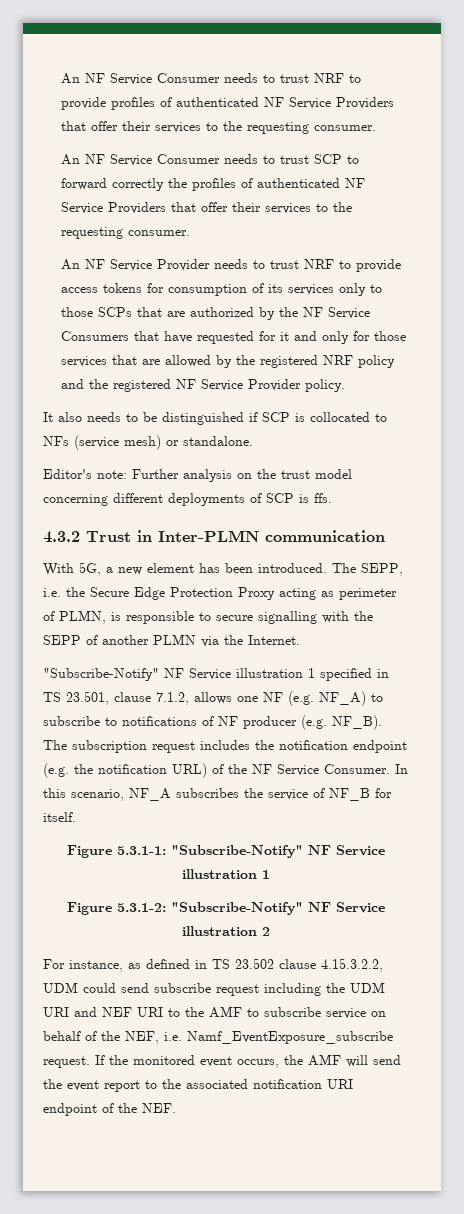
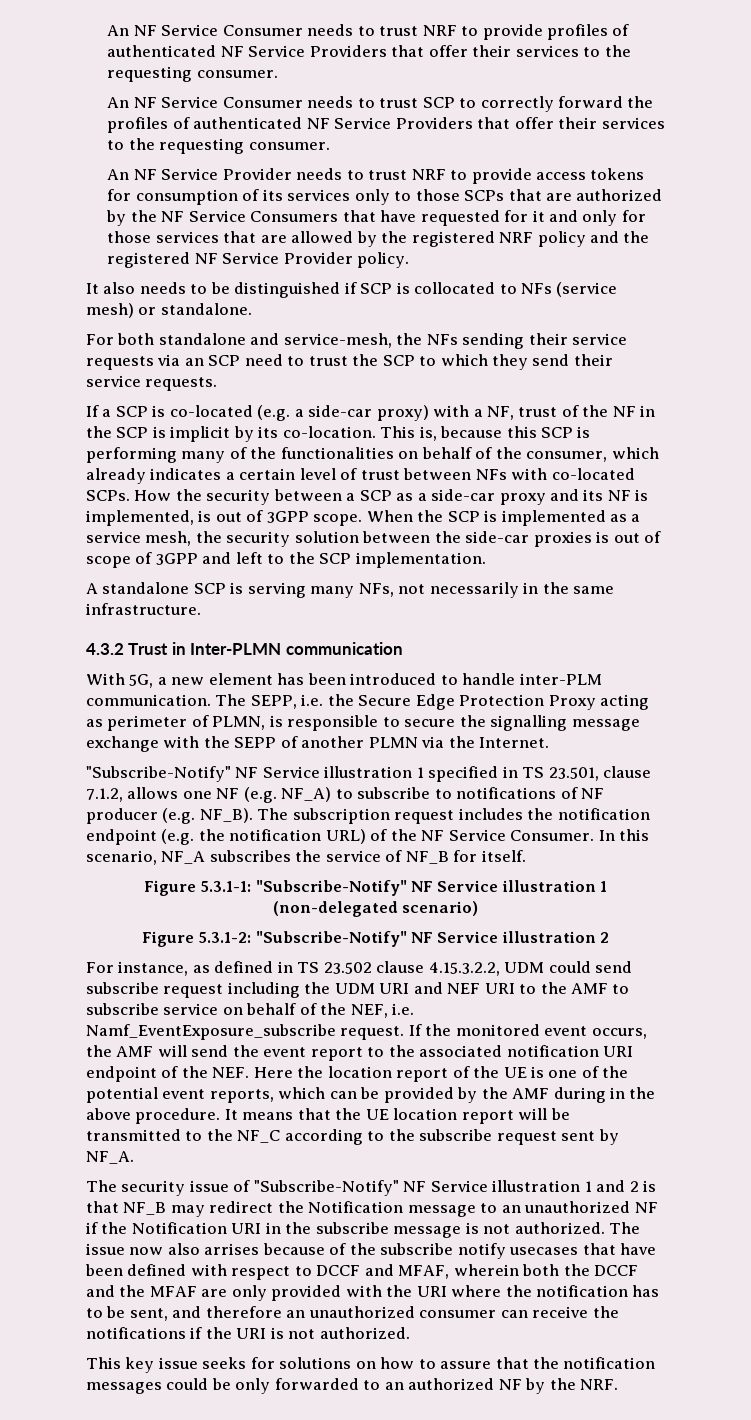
- An NF Service Consumer needs to trust SCP to forward correctly the profiles of authenticated NF Service Providers that offer their services to the requesting consumer.
+ An NF Service Consumer needs to trust SCP to correctly forward the profiles of authenticated NF Service Providers that offer their services to the requesting consumer.
- Editor's note: Further analysis on the trust model concerning different deployments of SCP is ffs.
+ For both standalone and service-mesh, the NFs sending their service requests via an SCP need to trust the SCP to which they send their service requests.
+ If a SCP is co-located (e.g. a side-car proxy) with a NF, trust of the NF in the SCP is implicit by its co-location. This is, because this SCP is performing many of the functionalities on behalf of the consumer, which already indicates a certain level of trust between NFs with co-located SCPs. How the security between a SCP as a side-car proxy and its NF is implemented, is out of 3GPP scope. When the SCP is implemented as a service mesh, the security solution between the side-car proxies is out of scope of 3GPP and left to the SCP implementation.
+ A standalone SCP is serving many NFs, not necessarily in the same infrastructure.
- With 5G, a new element has been introduced.
+ With 5G, a new element has been introduced to handle inter-PLM communication.
- The SEPP, i.e. the Secure Edge Protection Proxy acting as perimeter of PLMN, is responsible to secure signalling with the SEPP of another PLMN via the Internet.
+ The SEPP, i.e. the Secure Edge Protection Proxy acting as perimeter of PLMN, is responsible to secure the signalling message exchange with the SEPP of another PLMN via the Internet.
- Figure 5.3.1-1: "Subscribe-Notify" NF Service illustration 1
+ Figure 5.3.1-1: "Subscribe-Notify" NF Service illustration 1 (non-delegated scenario)
- If the monitored event occurs, the AMF will send the event report to the associated notification URI endpoint of the NEF.
+ If the monitored event occurs, the AMF will send the event report to the associated notification URI endpoint of the NEF. Here the location report of the UE is one of the potential event reports, which can be provided by the AMF during in the above procedure. It means that the UE location report will be transmitted to the NF_C according to the subscribe request sent by NF_A.
+ The security issue of "Subscribe-Notify" NF Service illustration 1 and 2 is that NF_B may redirect the Notification message to an unauthorized NF if the Notification URI in the subscribe message is not authorized. The issue now also arrises because of the subscribe notify usecases that have been defined with respect to DCCF and MFAF, wherein both the DCCF and the MFAF are only provided with the URI where the notification has to be sent, and therefore an unauthorized consumer can receive the notifications if the URI is not authorized.
+ This key issue seeks for solutions on how to assure that the notification messages could be only forwarded to an authorized NF by the NRF.

